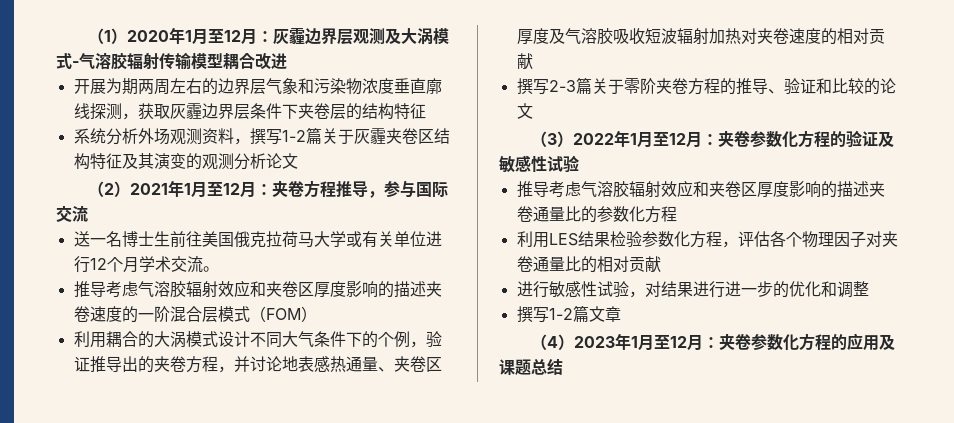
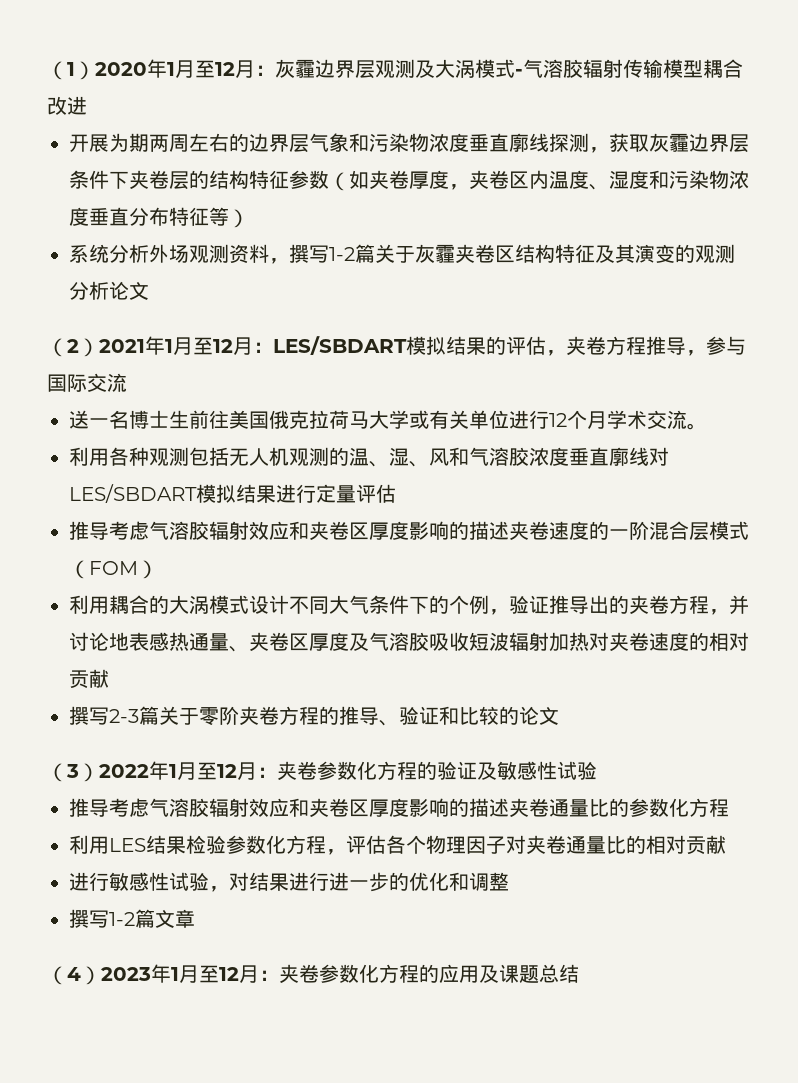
- 开展为期两周左右的边界层气象和污染物浓度垂直廓线探测，获取灰霾边界层条件下夹卷层的结构特征
+ 开展为期两周左右的边界层气象和污染物浓度垂直廓线探测，获取灰霾边界层条件下夹卷层的结构特征参数（如夹卷厚度，夹卷区内温度、湿度和污染物浓度垂直分布特征等）
- （2）2021年1月至12月：夹卷方程推导，参与国际交流
+ （2）2021年1月至12月：LES/SBDART模拟结果的评估，夹卷方程推导，参与国际交流
+ 利用各种观测包括无人机观测的温、湿、风和气溶胶浓度垂直廓线对LES/SBDART模拟结果进行定量评估

